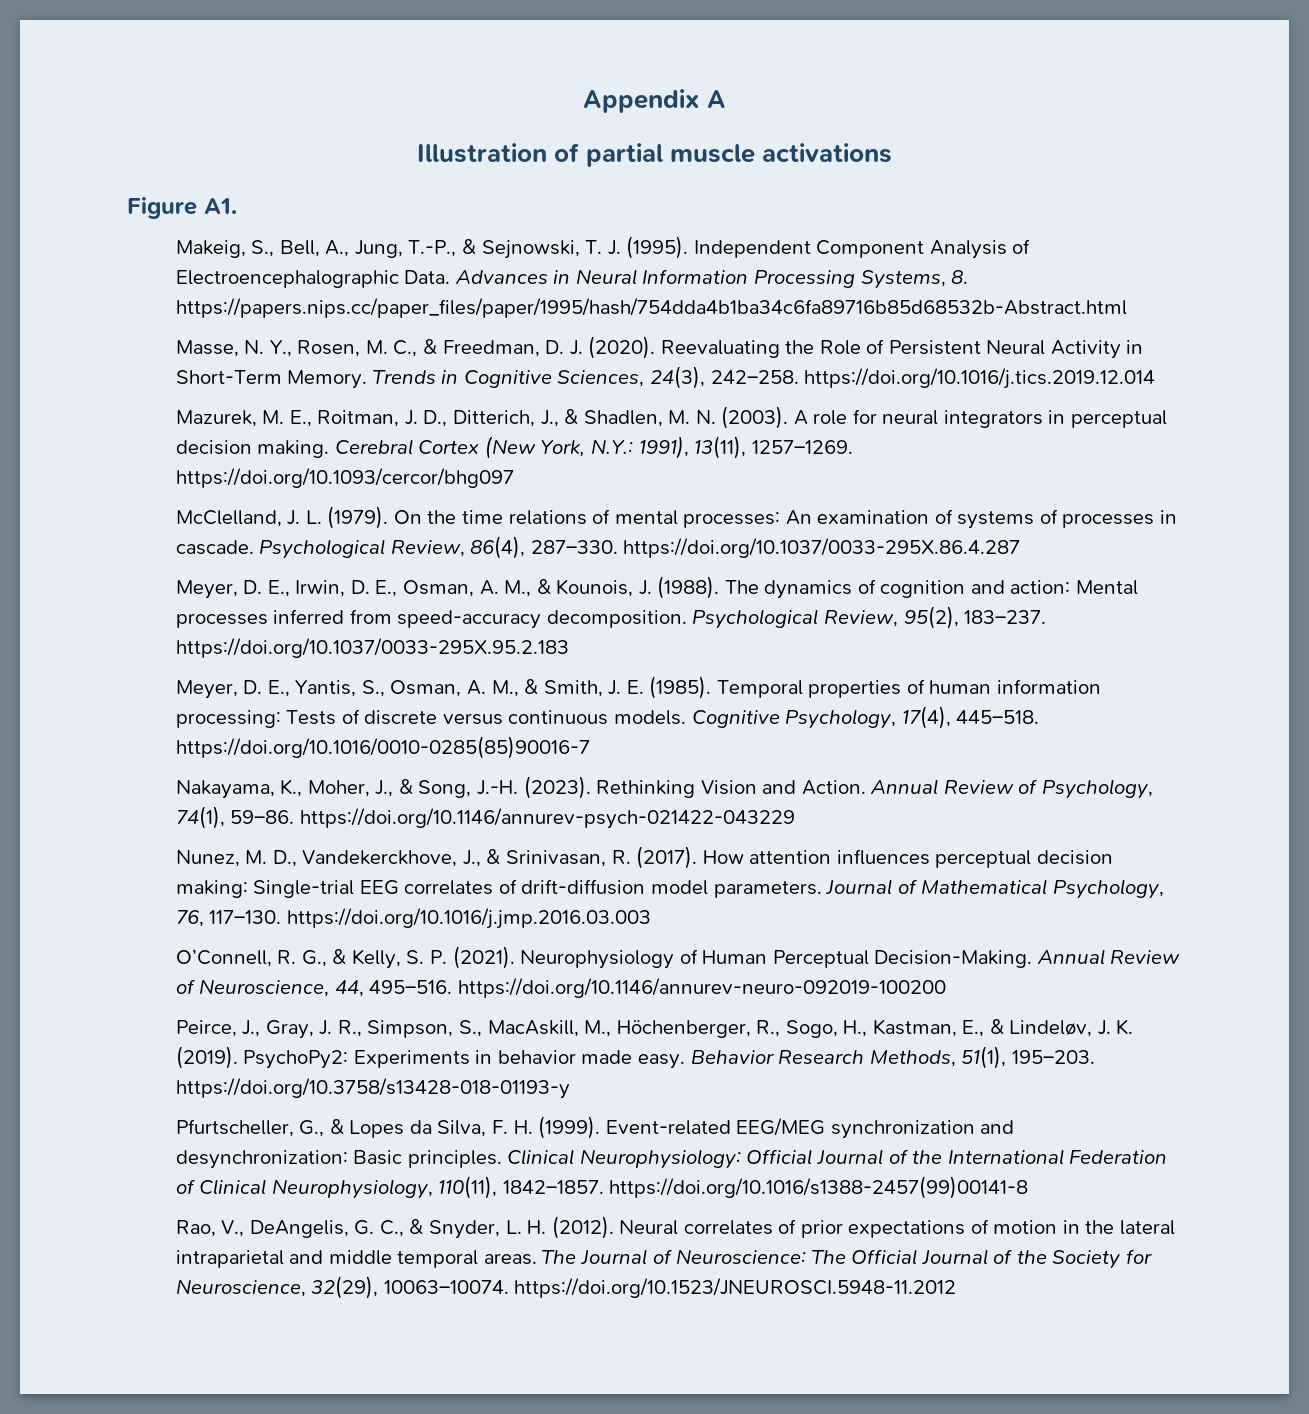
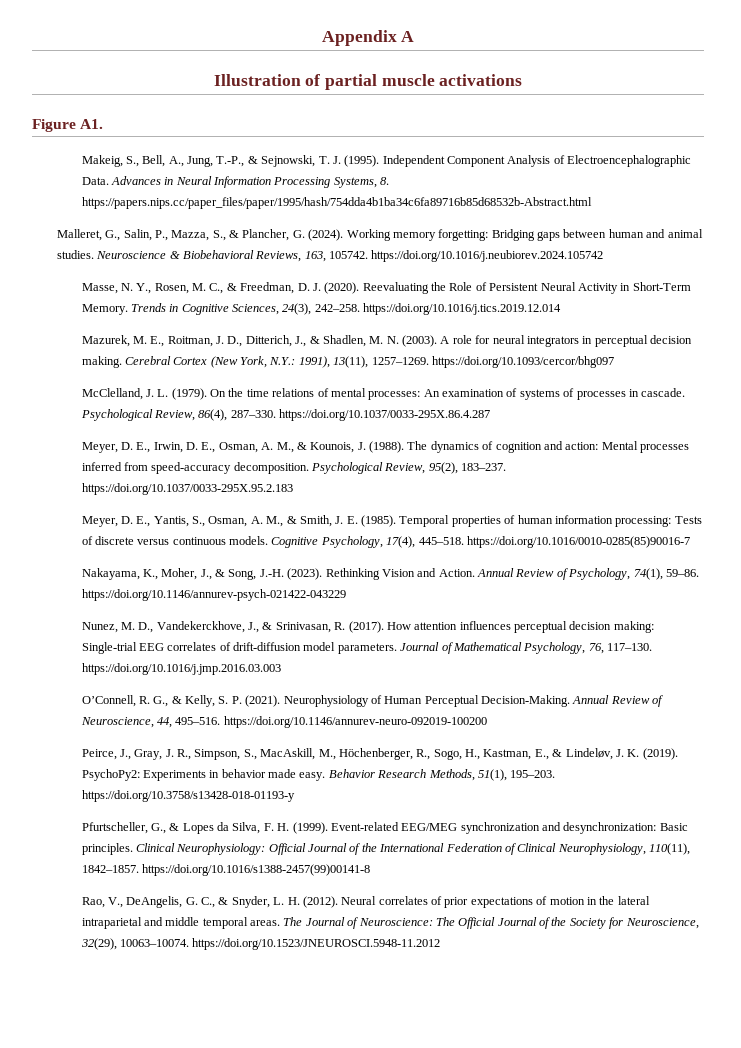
+ Malleret, G., Salin, P., Mazza, S., & Plancher, G. (2024). Working memory forgetting: Bridging gaps between human and animal studies. Neuroscience & Biobehavioral Reviews, 163, 105742. https://doi.org/10.1016/j.neubiorev.2024.105742

